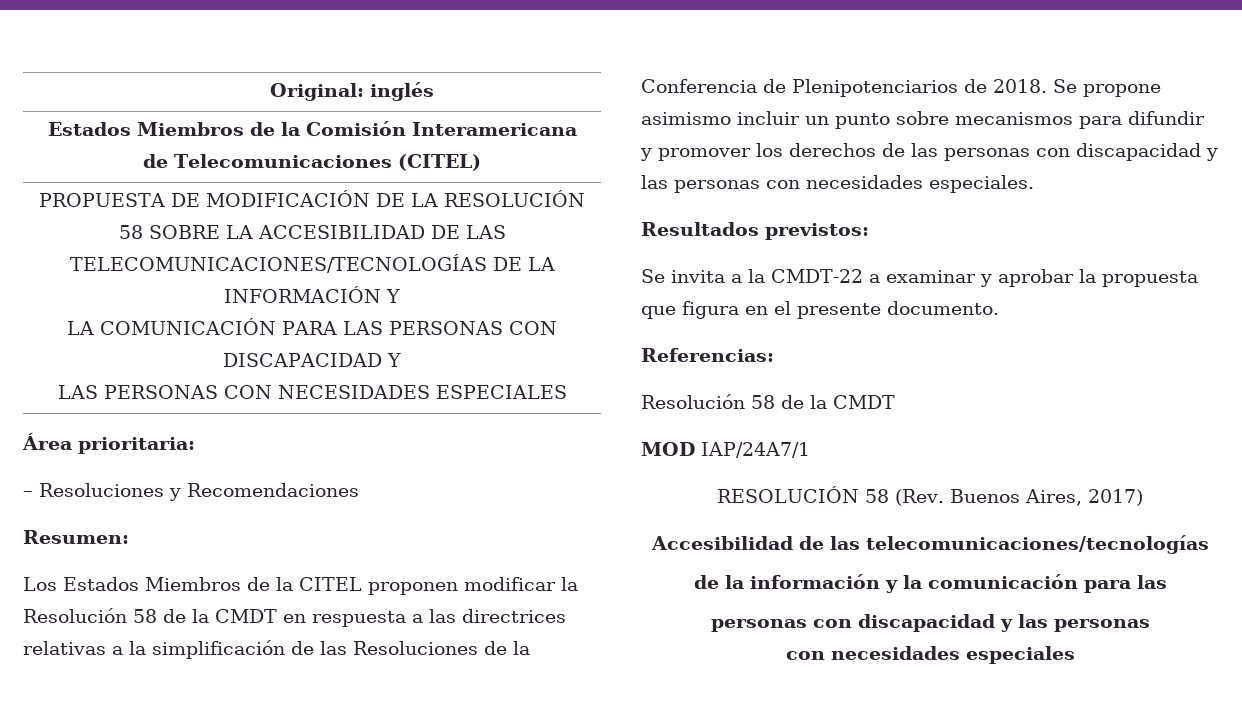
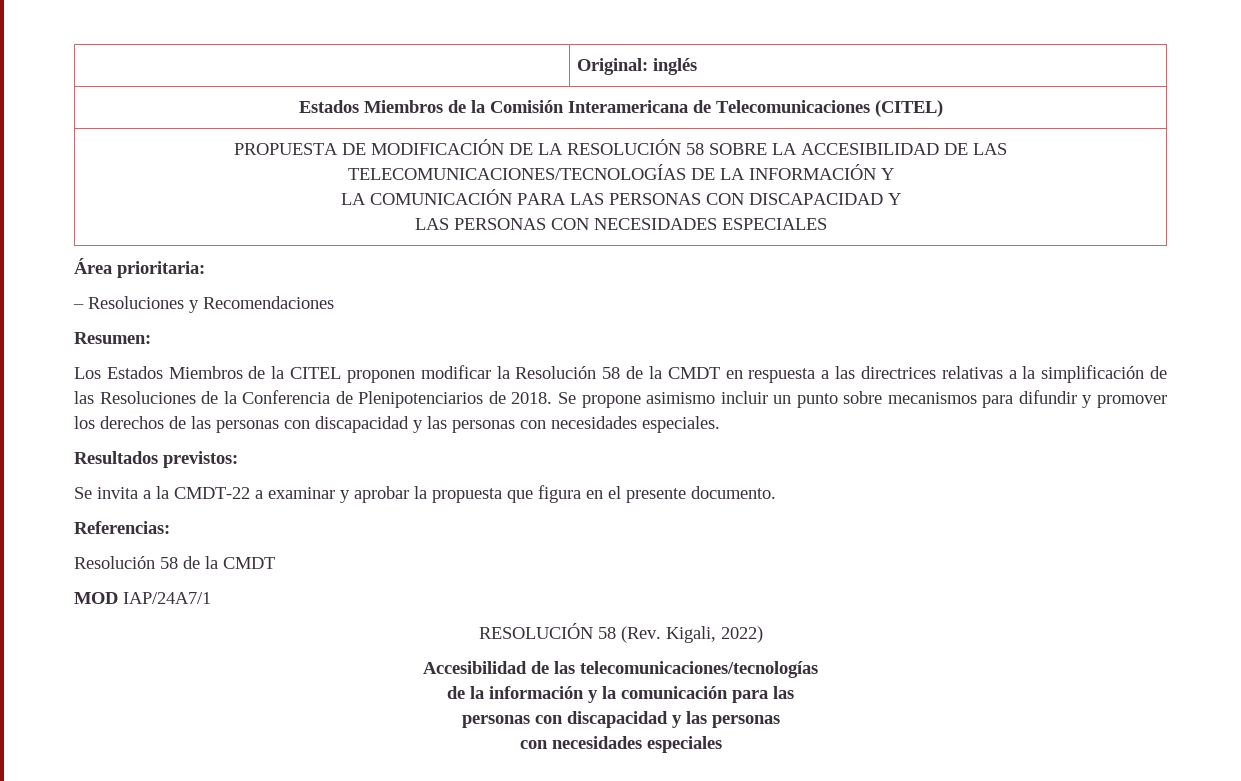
- RESOLUCIÓN 58 (Rev. Buenos Aires, 2017)
+ RESOLUCIÓN 58 (Rev. Kigali, 2022)

